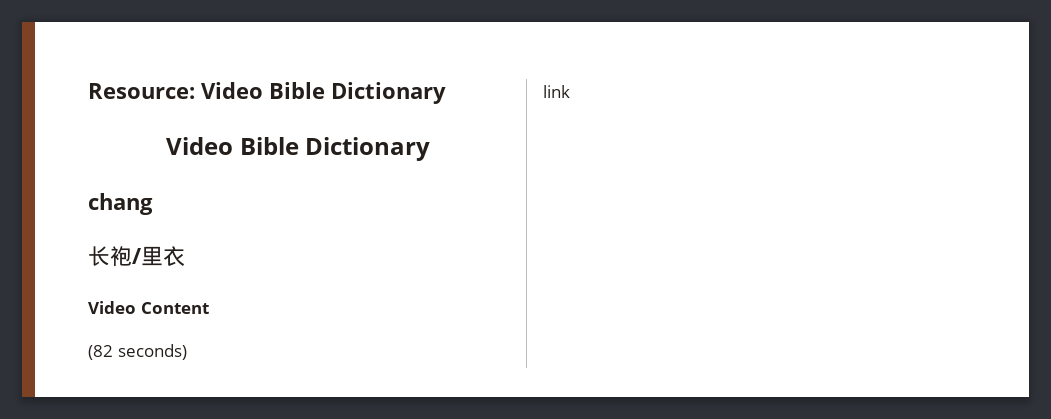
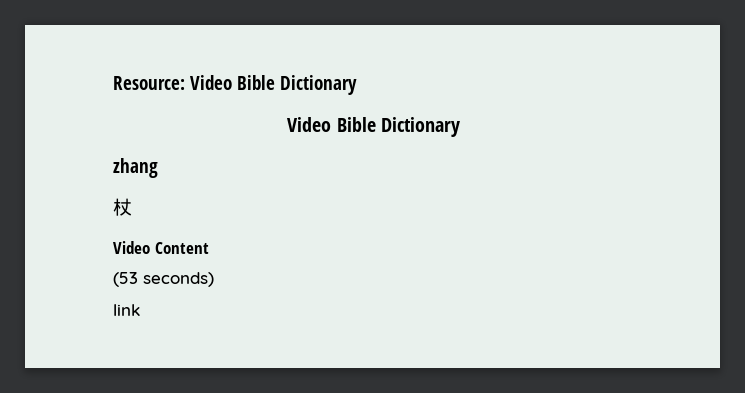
- chang
- 长袍/里衣
+ zhang
+ 杖
- (82 seconds)
+ (53 seconds)

